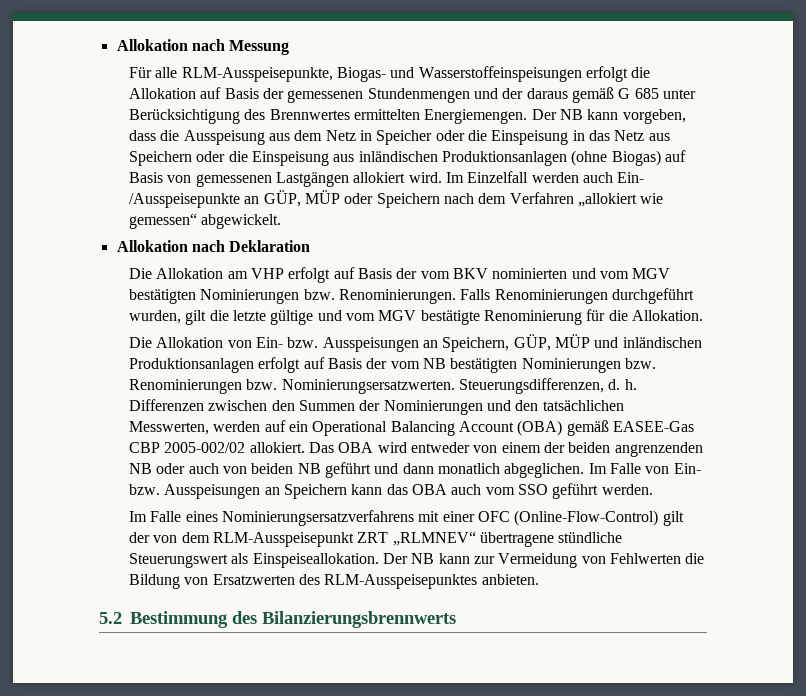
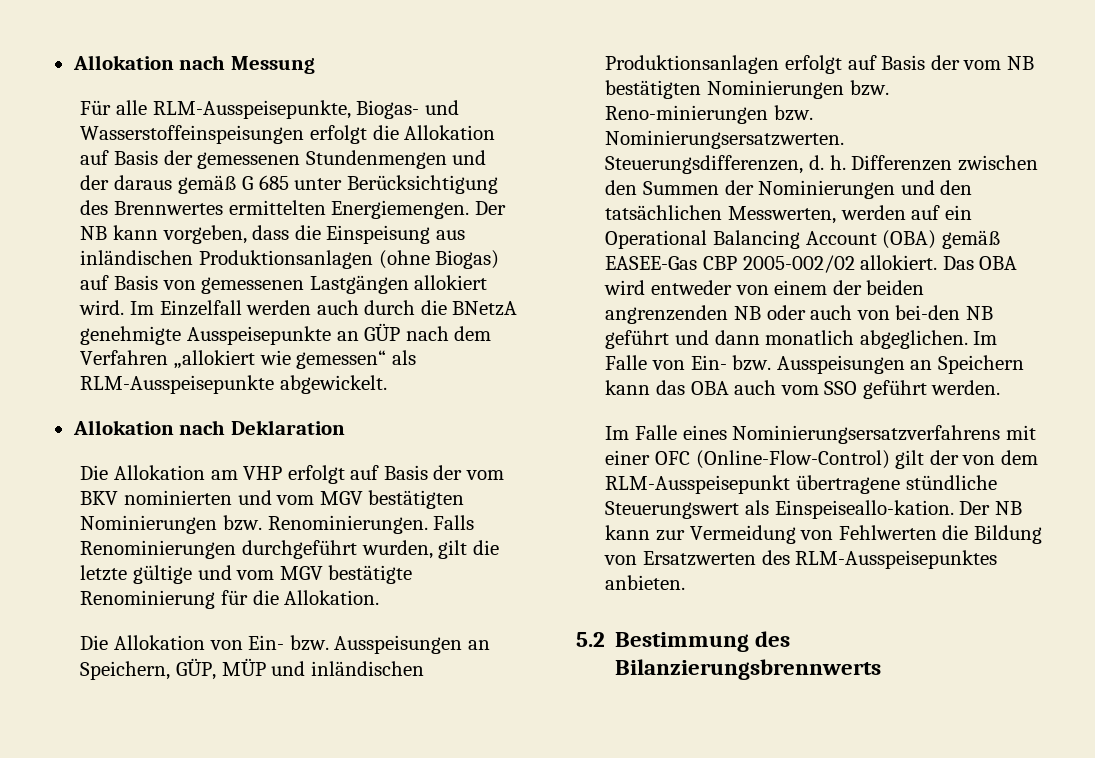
- Der NB kann vorgeben, dass die Ausspeisung aus dem Netz in Speicher oder die Einspeisung in das Netz aus Speichern oder die Einspeisung aus inländischen Produktionsanlagen (ohne Biogas) auf Basis von gemessenen Lastgängen allokiert wird.
+ Der NB kann vorgeben, dass die Einspeisung aus inländischen Produktionsanlagen (ohne Biogas) auf Basis von gemessenen Lastgängen allokiert wird.
- Im Einzelfall werden auch Ein- /Ausspeisepunkte an GÜP, MÜP oder Speichern nach dem Verfahren „allokiert wie gemessen“ abgewickelt.
+ Im Einzelfall werden auch durch die BNetzA genehmigte Ausspeisepunkte an GÜP nach dem Verfahren „allokiert wie gemessen“ als RLM-Ausspeisepunkte abgewickelt.
- Die Allokation von Ein- bzw. Ausspeisungen an Speichern, GÜP, MÜP und inländischen Produktionsanlagen erfolgt auf Basis der vom NB bestätigten Nominierungen bzw. Renominierungen bzw. Nominierungsersatzwerten.
+ Die Allokation von Ein- bzw. Ausspeisungen an Speichern, GÜP, MÜP und inländischen Produktionsanlagen erfolgt auf Basis der vom NB bestätigten Nominierungen bzw. Reno-minierungen bzw. Nominierungsersatzwerten.
- Das OBA wird entweder von einem der beiden angrenzenden NB oder auch von beiden NB geführt und dann monatlich abgeglichen.
+ Das OBA wird entweder von einem der beiden angrenzenden NB oder auch von bei-den NB geführt und dann monatlich abgeglichen.
- Im Falle eines Nominierungsersatzverfahrens mit einer OFC (Online-Flow-Control) gilt der von dem RLM-Ausspeisepunkt ZRT „RLMNEV“ übertragene stündliche Steuerungswert als Einspeiseallokation.
+ Im Falle eines Nominierungsersatzverfahrens mit einer OFC (Online-Flow-Control) gilt der von dem RLM-Ausspeisepunkt übertragene stündliche Steuerungswert als Einspeiseallo-kation.

